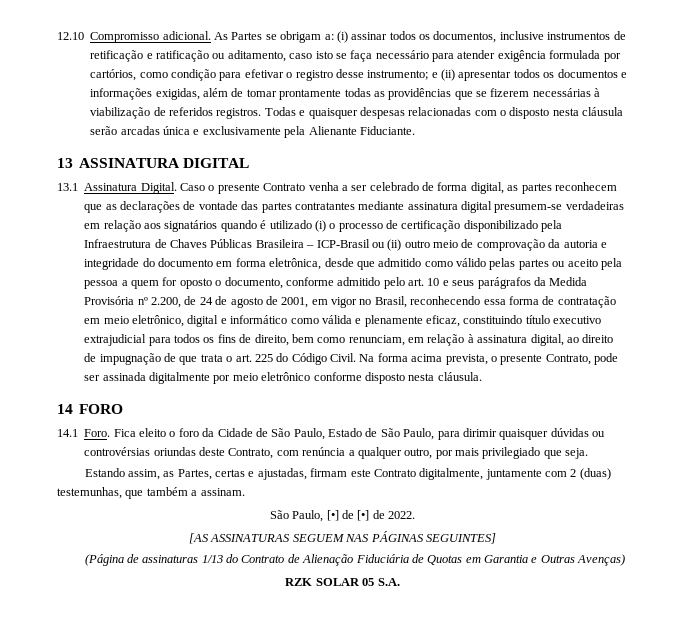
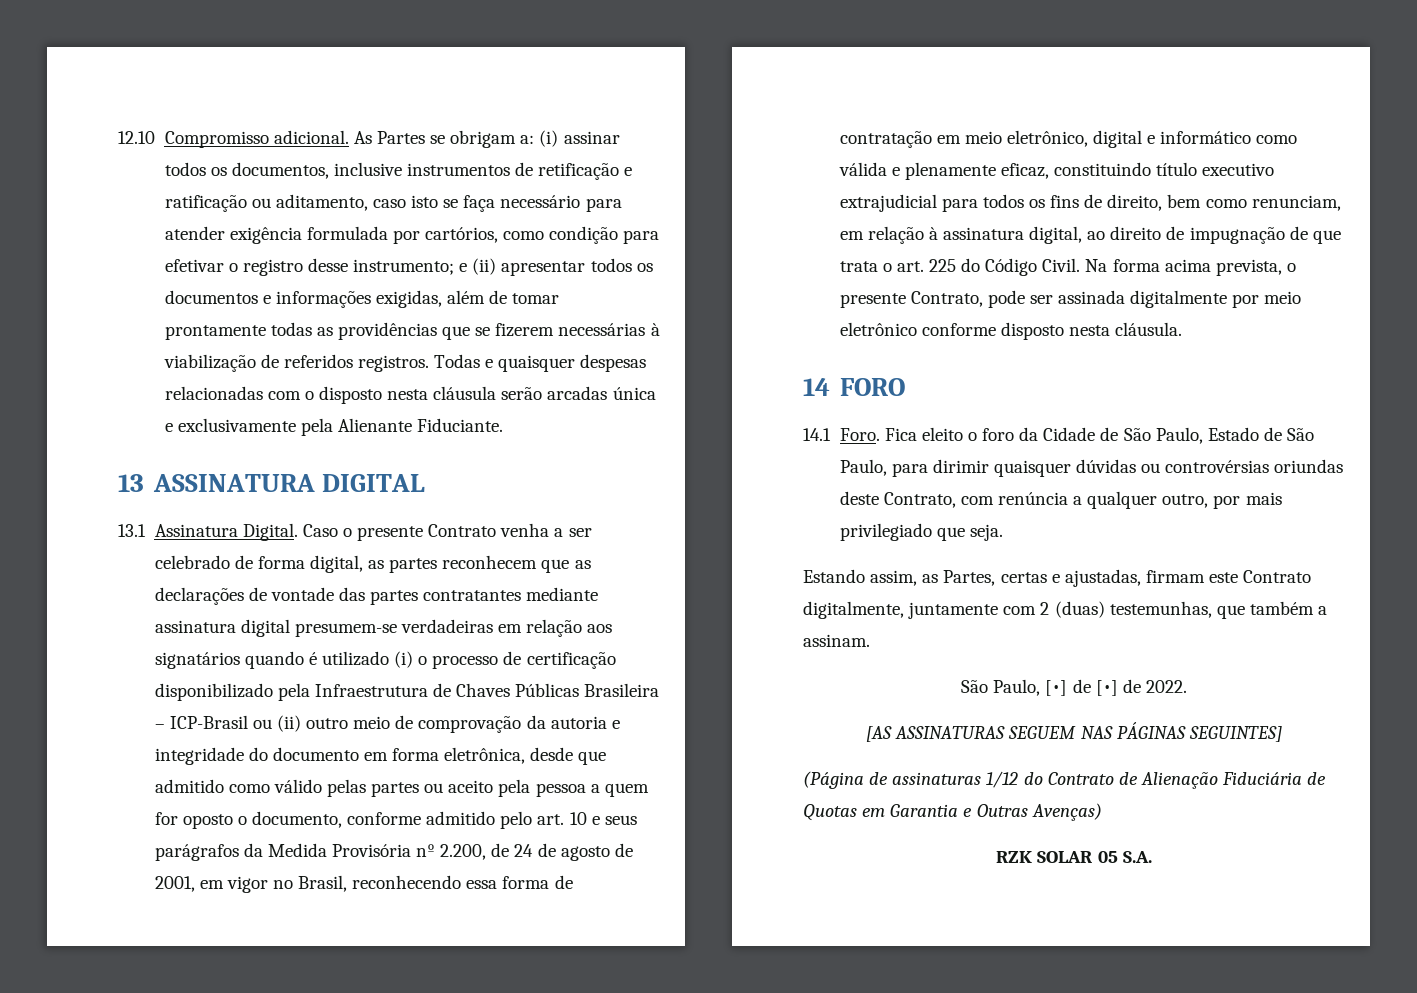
- (Página de assinaturas 1/13 do Contrato de Alienação Fiduciária de Quotas em Garantia e Outras Avenças)
+ (Página de assinaturas 1/12 do Contrato de Alienação Fiduciária de Quotas em Garantia e Outras Avenças)

